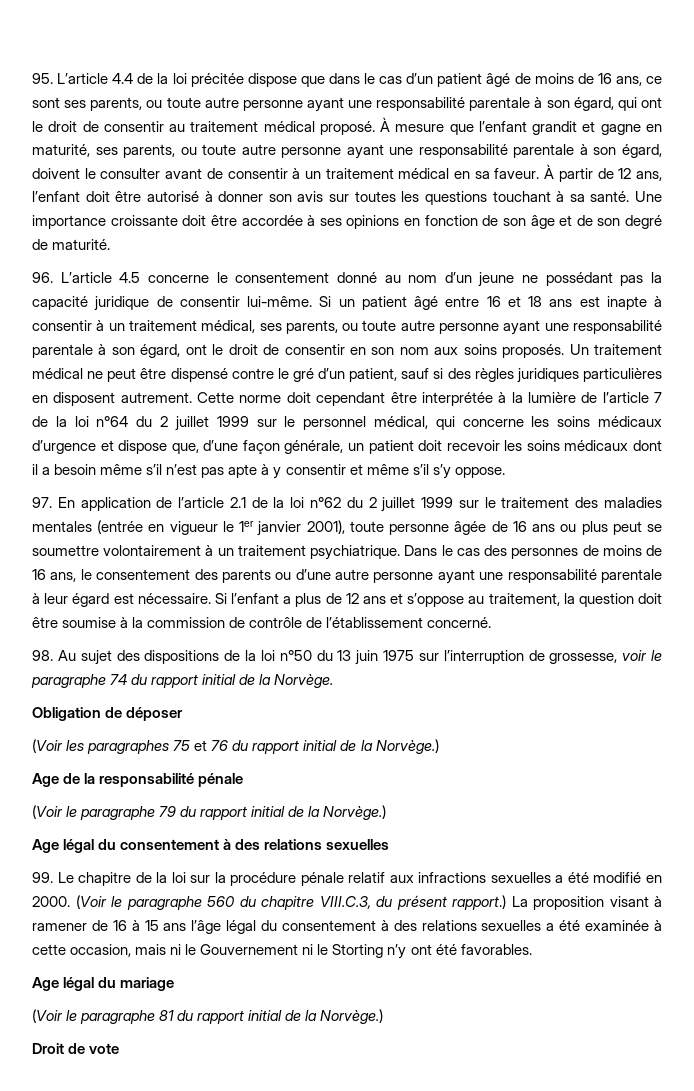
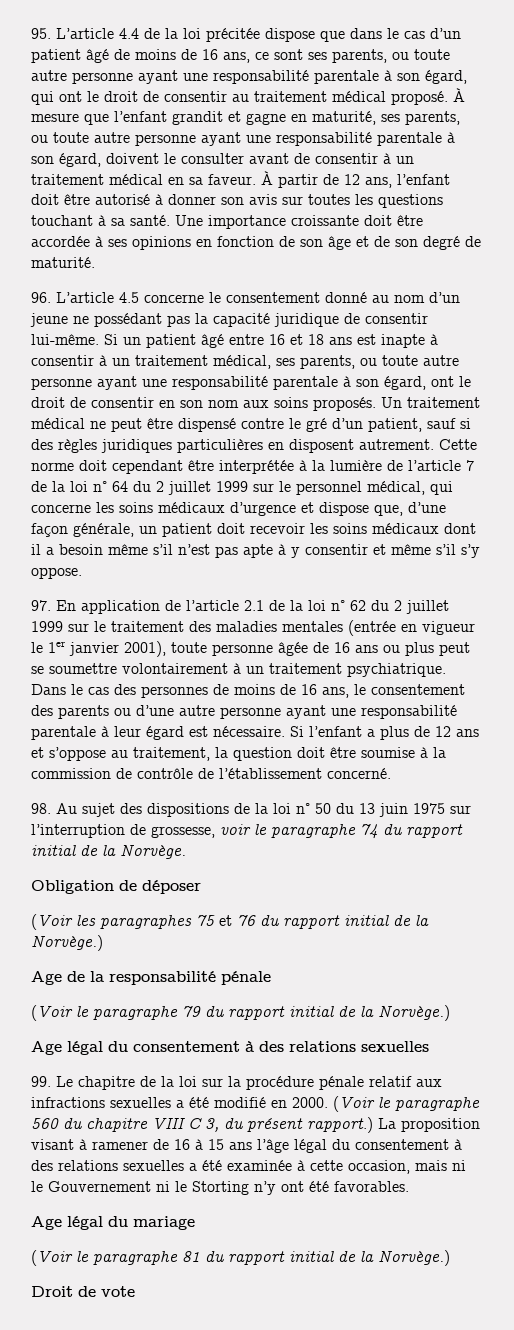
- Cette norme doit cependant être interprétée à la lumière de l’article 7 de la loi n°64 du 2 juillet 1999 sur le personnel médical, qui concerne les soins médicaux d’urgence et dispose que, d’une façon générale, un patient doit recevoir les soins médicaux dont il a besoin même s’il n’est pas apte à y consentir et même s’il s’y oppose.
+ Cette norme doit cependant être interprétée à la lumière de l’article 7 de la loi n° 64 du 2 juillet 1999 sur le personnel médical, qui concerne les soins médicaux d’urgence et dispose que, d’une façon générale, un patient doit recevoir les soins médicaux dont il a besoin même s’il n’est pas apte à y consentir et même s’il s’y oppose.
- 97. En application de l’article 2.1 de la loi n°62 du 2 juillet 1999 sur le traitement des maladies mentales (entrée en vigueur le 1er janvier 2001), toute personne âgée de 16 ans ou plus peut se soumettre volontairement à un traitement psychiatrique.
+ 97. En application de l’article 2.1 de la loi n° 62 du 2 juillet 1999 sur le traitement des maladies mentales (entrée en vigueur le 1er janvier 2001), toute personne âgée de 16 ans ou plus peut se soumettre volontairement à un traitement psychiatrique.
- 98. Au sujet des dispositions de la loi n°50 du 13 juin 1975 sur l’interruption de grossesse, voir le paragraphe 74 du rapport initial de la Norvège.
+ 98. Au sujet des dispositions de la loi n° 50 du 13 juin 1975 sur l’interruption de grossesse, voir le paragraphe 74 du rapport initial de la Norvège.
- (Voir le paragraphe 560 du chapitre VIII.C.3, du présent rapport.)
+ (Voir le paragraphe 560 du chapitre VIII C 3, du présent rapport.)

